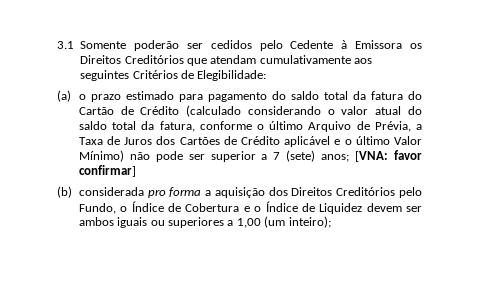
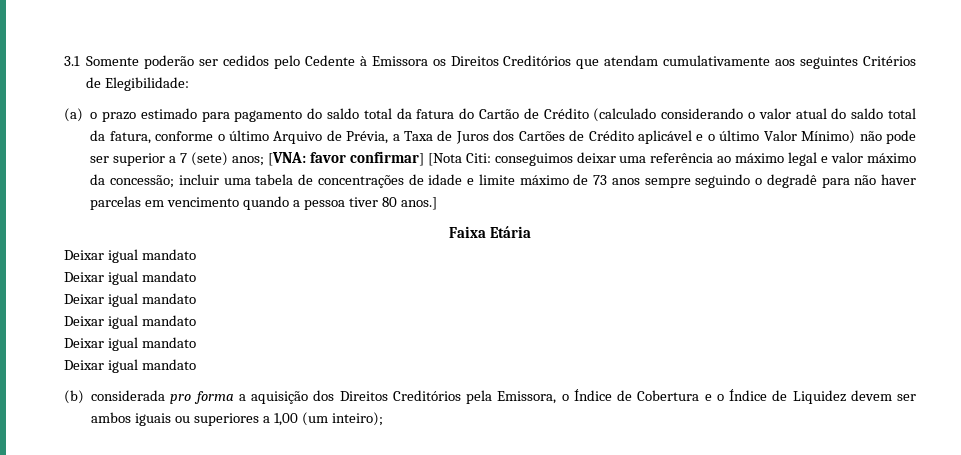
- (a) o prazo estimado para pagamento do saldo total da fatura do Cartão de Crédito (calculado considerando o valor atual do saldo total da fatura, conforme o último Arquivo de Prévia, a Taxa de Juros dos Cartões de Crédito aplicável e o último Valor Mínimo) não pode ser superior a 7 (sete) anos; [VNA: favor confirmar]
+ (a) o prazo estimado para pagamento do saldo total da fatura do Cartão de Crédito (calculado considerando o valor atual do saldo total da fatura, conforme o último Arquivo de Prévia, a Taxa de Juros dos Cartões de Crédito aplicável e o último Valor Mínimo) não pode ser superior a 7 (sete) anos; [VNA: favor confirmar] [Nota Citi: conseguimos deixar uma referência ao máximo legal e valor máximo da concessão; incluir uma tabela de concentrações de idade e limite máximo de 73 anos sempre seguindo o degradê para não haver parcelas em vencimento quando a pessoa tiver 80 anos.]
+ Faixa Etária
+ Deixar igual mandato
+ Deixar igual mandato
+ Deixar igual mandato
+ Deixar igual mandato
+ Deixar igual mandato
+ Deixar igual mandato
- (b) considerada pro forma a aquisição dos Direitos Creditórios pelo Fundo, o Índice de Cobertura e o Índice de Liquidez devem ser ambos iguais ou superiores a 1,00 (um inteiro);
+ (b) considerada pro forma a aquisição dos Direitos Creditórios pela Emissora, o Índice de Cobertura e o Índice de Liquidez devem ser ambos iguais ou superiores a 1,00 (um inteiro);

